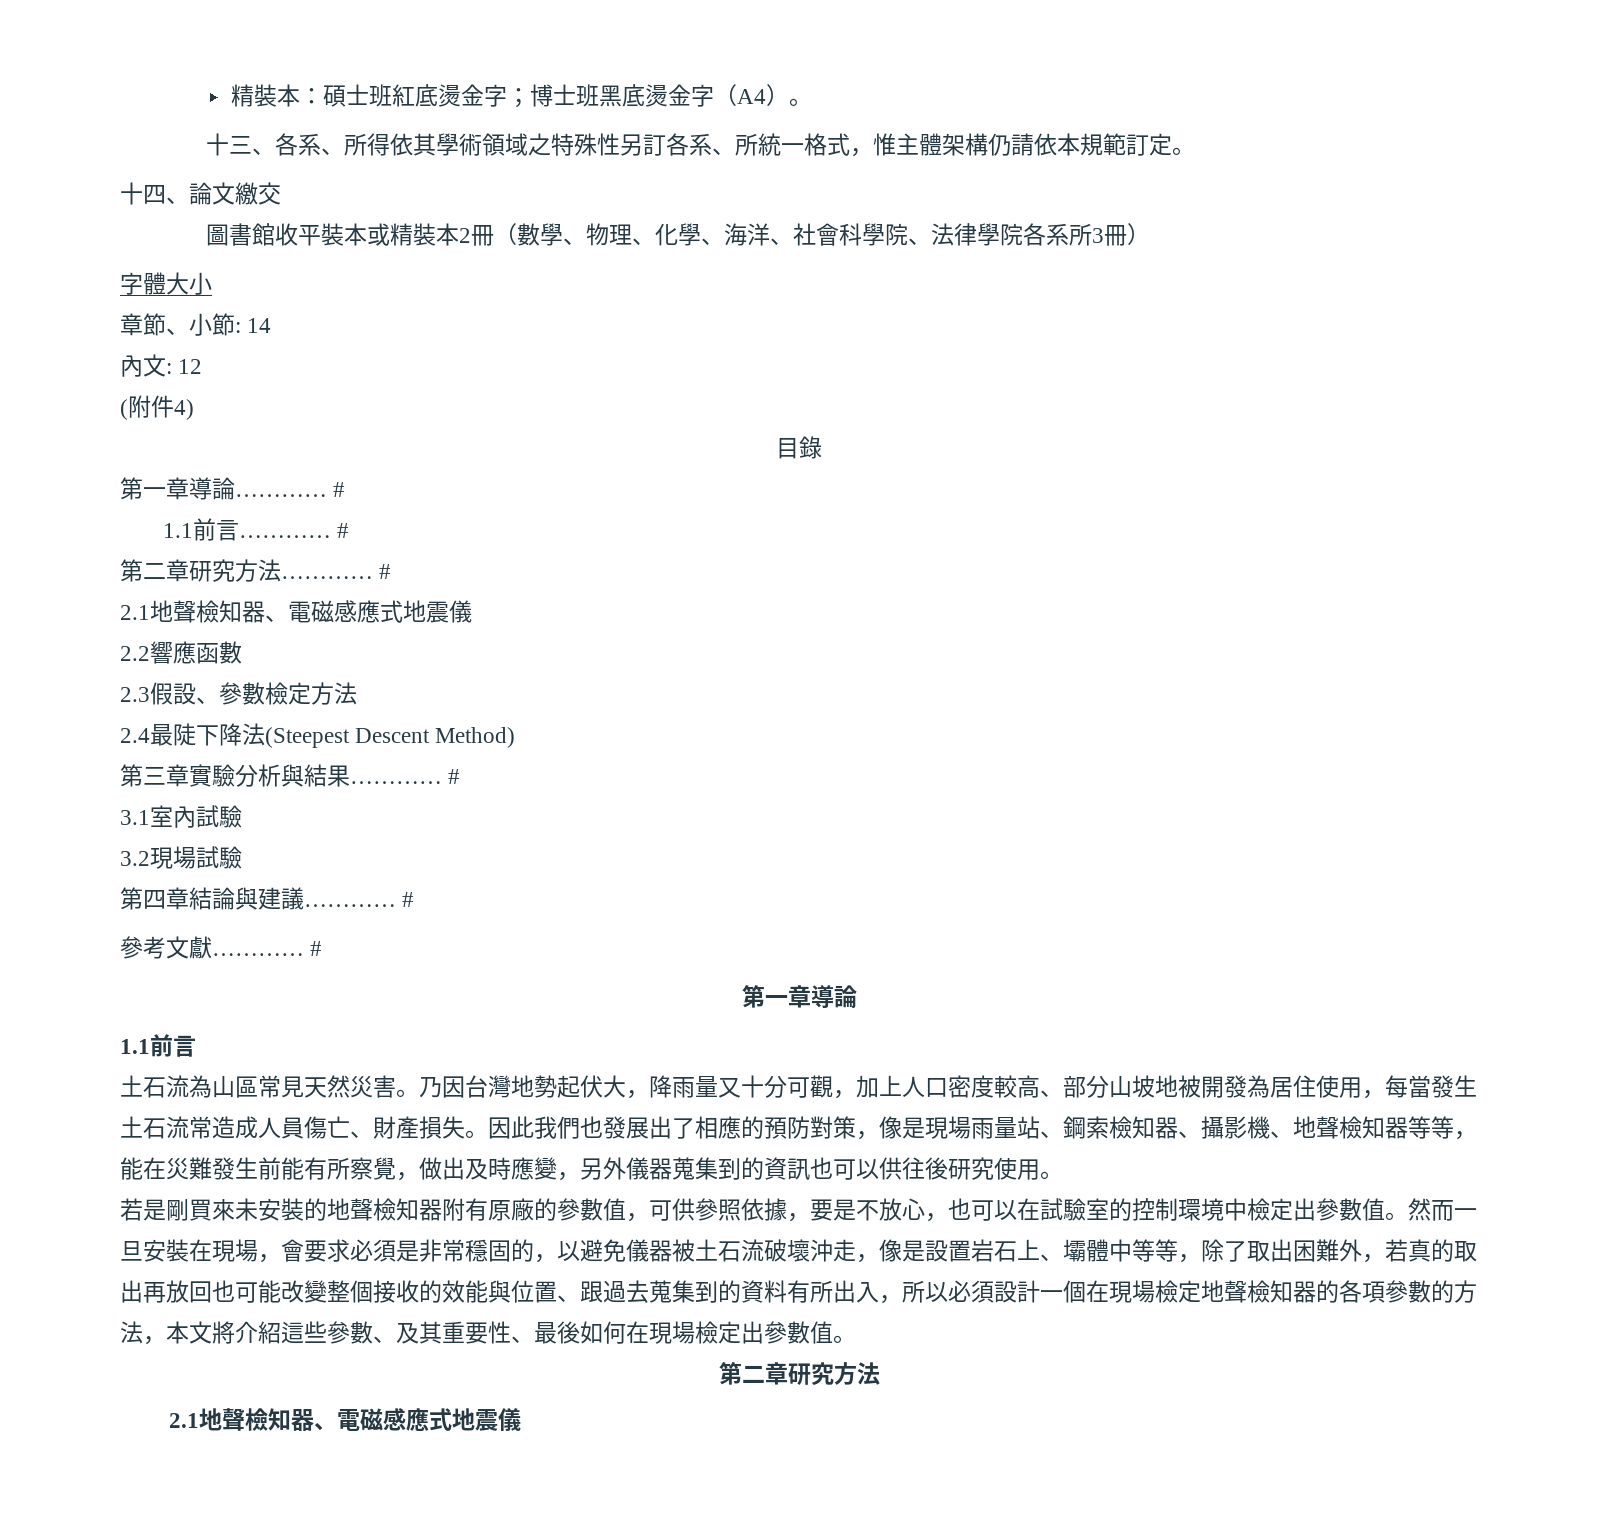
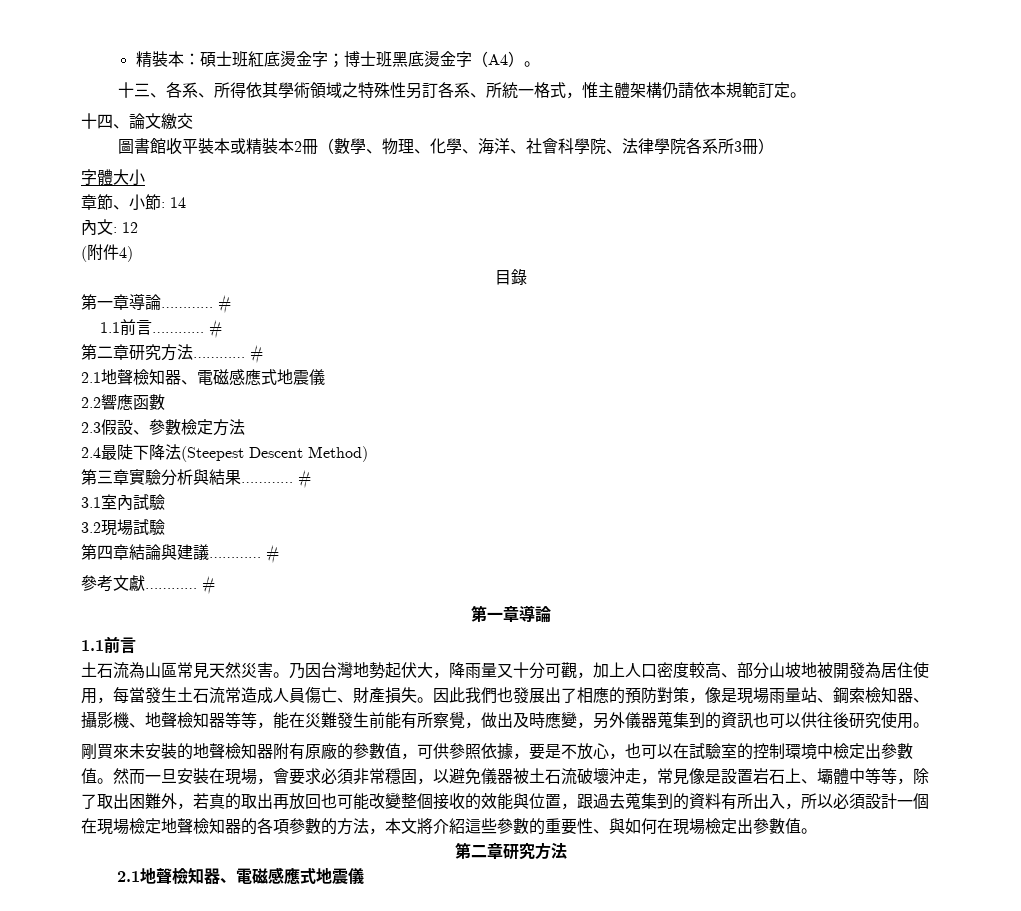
- 若是剛買來未安裝的地聲檢知器附有原廠的參數值，可供參照依據，要是不放心，也可以在試驗室的控制環境中檢定出參數值。
+ 剛買來未安裝的地聲檢知器附有原廠的參數值，可供參照依據，要是不放心，也可以在試驗室的控制環境中檢定出參數值。
- 然而一旦安裝在現場，會要求必須是非常穩固的，以避免儀器被土石流破壞沖走，像是設置岩石上、壩體中等等，除了取出困難外，若真的取出再放回也可能改變整個接收的效能與位置、跟過去蒐集到的資料有所出入，所以必須設計一個在現場檢定地聲檢知器的各項參數的方法，本文將介紹這些參數、及其重要性、最後如何在現場檢定出參數值。
+ 然而一旦安裝在現場，會要求必須非常穩固，以避免儀器被土石流破壞沖走，常見像是設置岩石上、壩體中等等，除了取出困難外，若真的取出再放回也可能改變整個接收的效能與位置，跟過去蒐集到的資料有所出入，所以必須設計一個在現場檢定地聲檢知器的各項參數的方法，本文將介紹這些參數的重要性、與如何在現場檢定出參數值。

